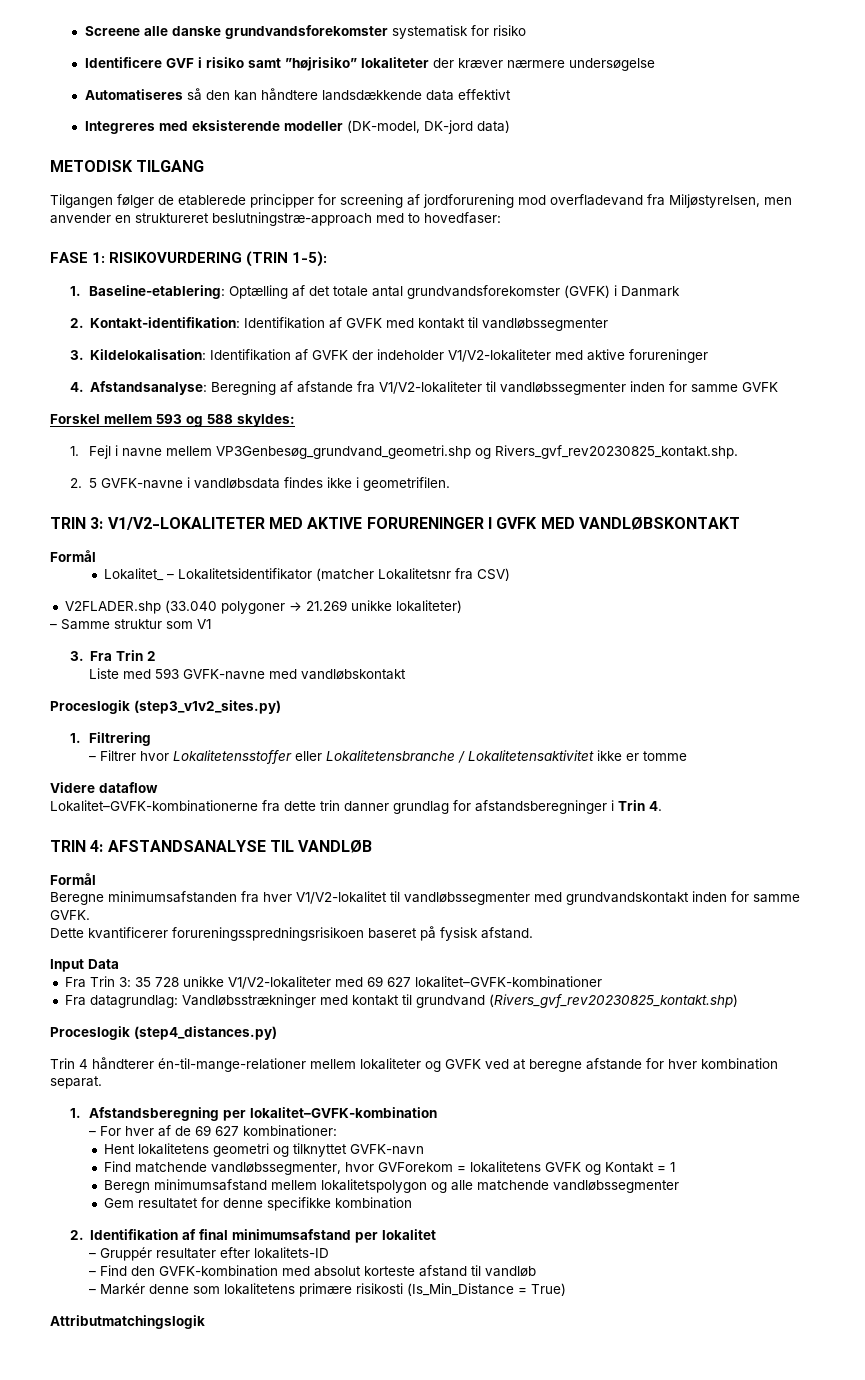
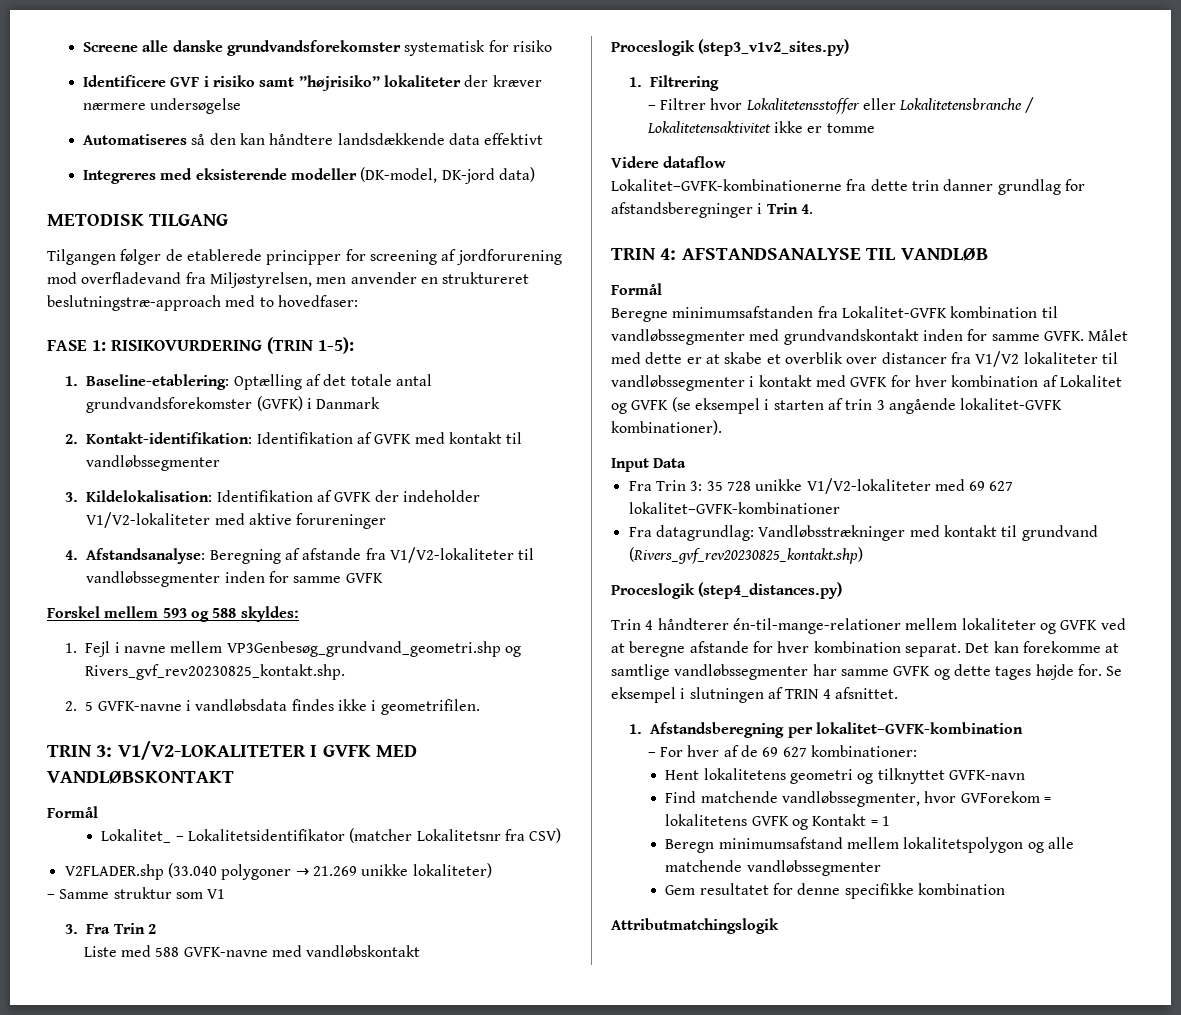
- TRIN 3: V1/V2-LOKALITETER MED AKTIVE FORURENINGER I GVFK MED VANDLØBSKONTAKT
+ TRIN 3: V1/V2-LOKALITETER I GVFK MED VANDLØBSKONTAKT
- Liste med 593 GVFK-navne med vandløbskontakt
+ Liste med 588 GVFK-navne med vandløbskontakt
- Beregne minimumsafstanden fra hver V1/V2-lokalitet til vandløbssegmenter med grundvandskontakt inden for samme GVFK.
- Dette kvantificerer forureningsspredningsrisikoen baseret på fysisk afstand.
+ Beregne minimumsafstanden fra Lokalitet-GVFK kombination til vandløbssegmenter med grundvandskontakt inden for samme GVFK. Målet med dette er at skabe et overblik over distancer fra V1/V2 lokaliteter til vandløbssegmenter i kontakt med GVFK for hver kombination af Lokalitet og GVFK (se eksempel i starten af trin 3 angående lokalitet-GVFK kombinationer).
+ Det kan forekomme at samtlige vandløbssegmenter har samme GVFK og dette tages højde for. Se eksempel i slutningen af TRIN 4 afsnittet.
- 2. Identifikation af final minimumsafstand per lokalitet
- – Gruppér resultater efter lokalitets-ID
- – Find den GVFK-kombination med absolut korteste afstand til vandløb
- – Markér denne som lokalitetens primære risikosti (Is_Min_Distance = True)

